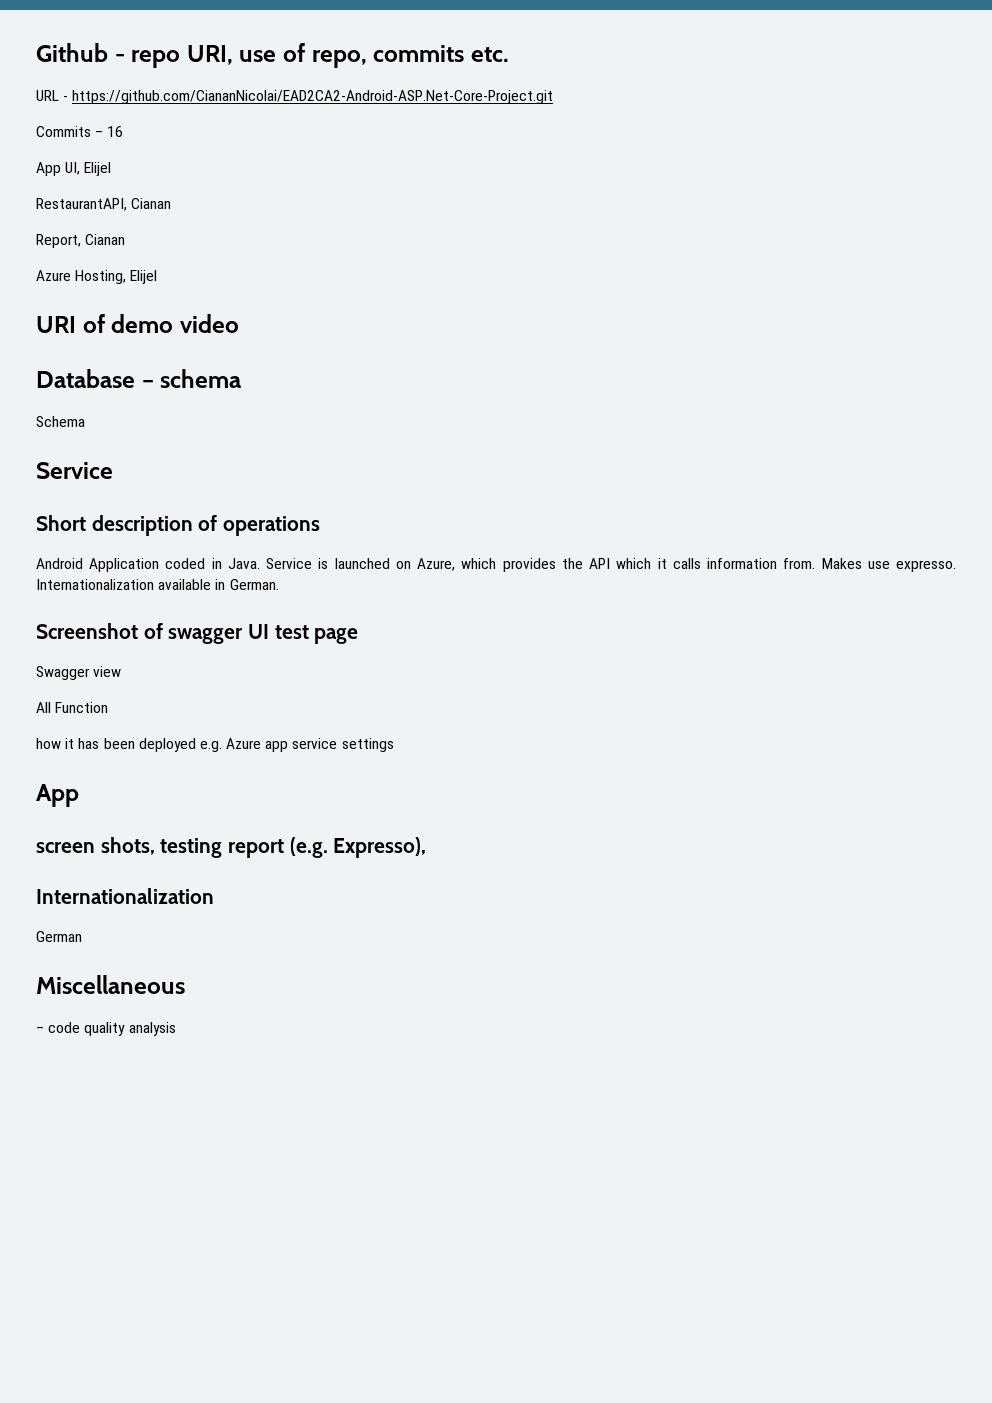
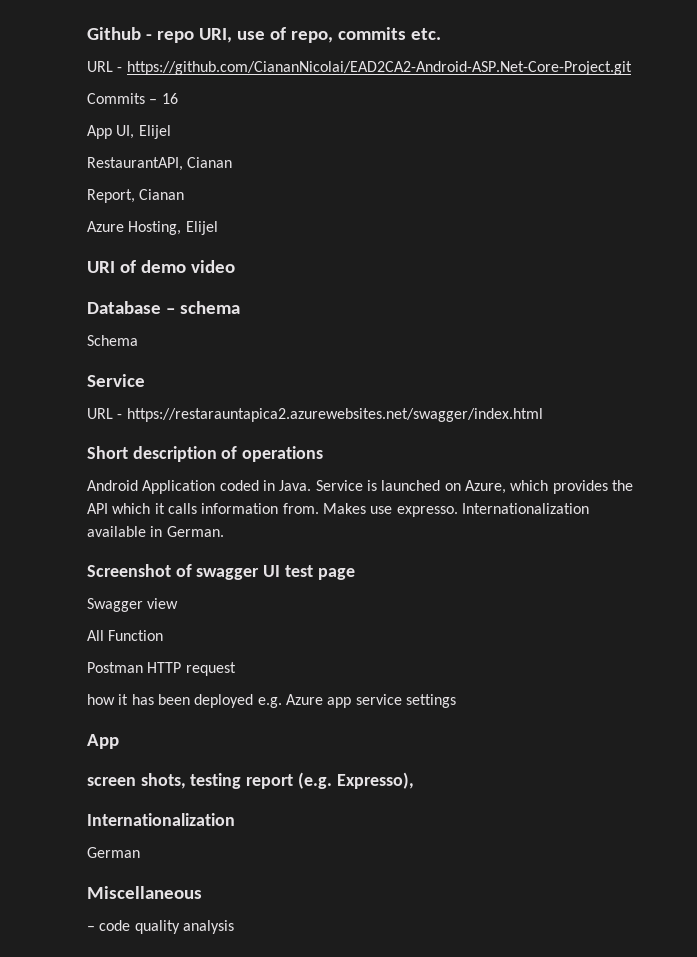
+ URL - https://restarauntapica2.azurewebsites.net/swagger/index.html
+ Postman HTTP request

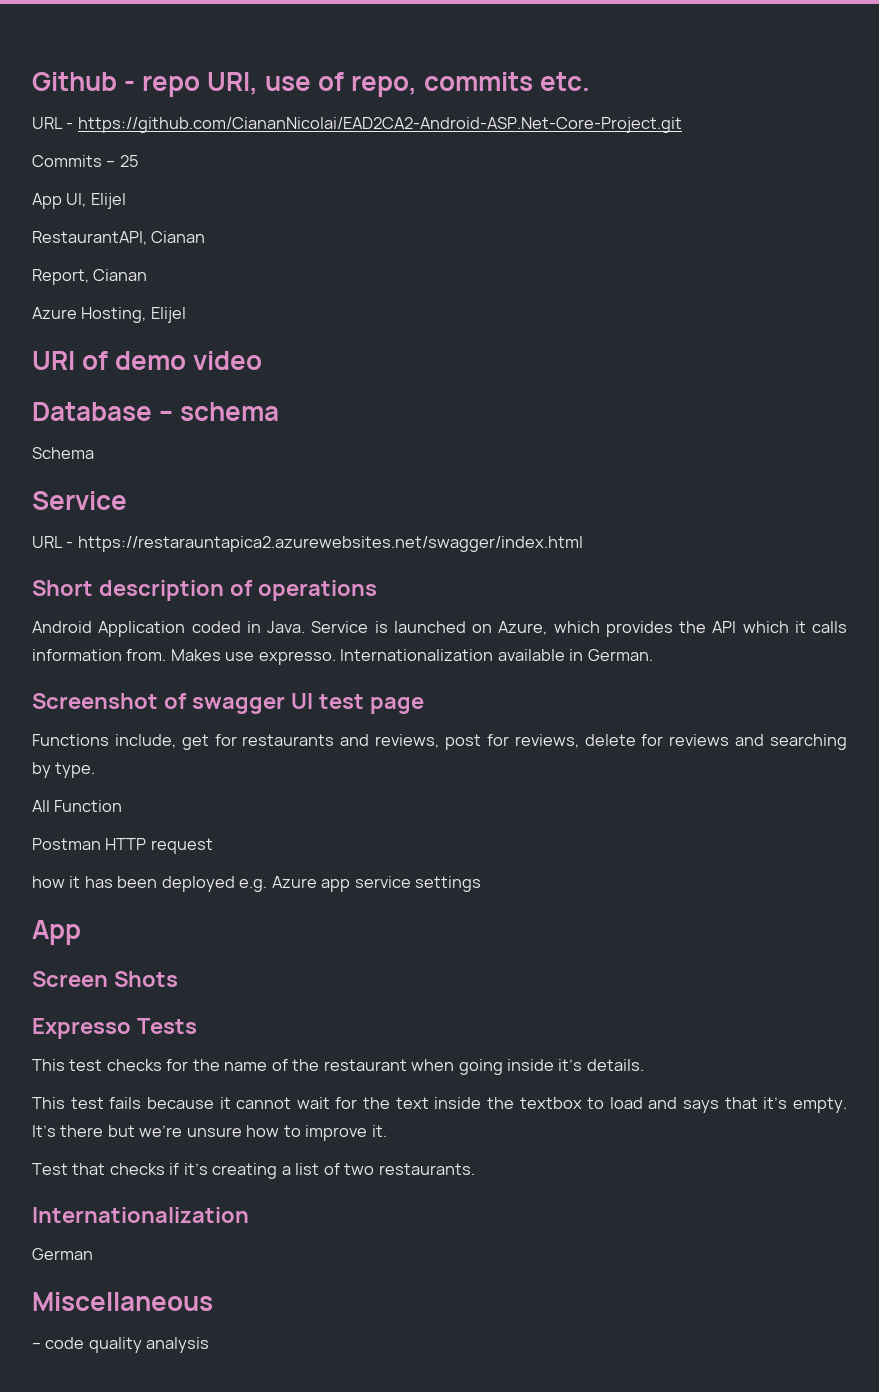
- Commits – 16
+ Commits – 25
- Swagger view
+ Functions include, get for restaurants and reviews, post for reviews, delete for reviews and searching by type.
- screen shots, testing report (e.g. Expresso),
+ Screen Shots
+ Expresso Tests
+ This test checks for the name of the restaurant when going inside it’s details.
+ This test fails because it cannot wait for the text inside the textbox to load and says that it’s empty. It’s there but we’re unsure how to improve it.
+ Test that checks if it’s creating a list of two restaurants.

